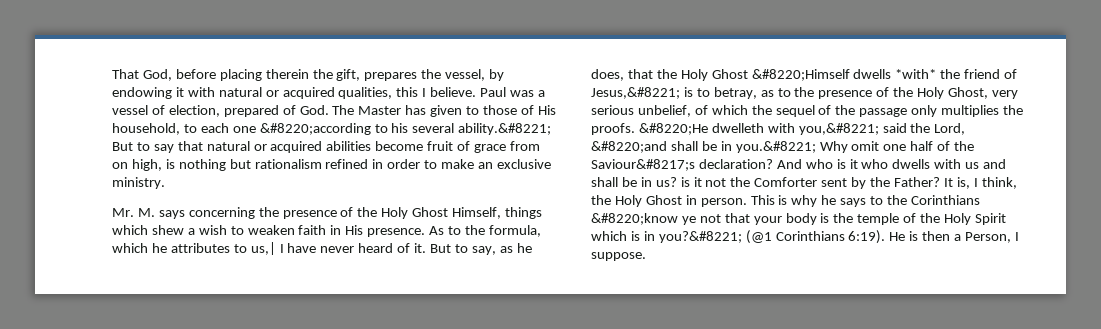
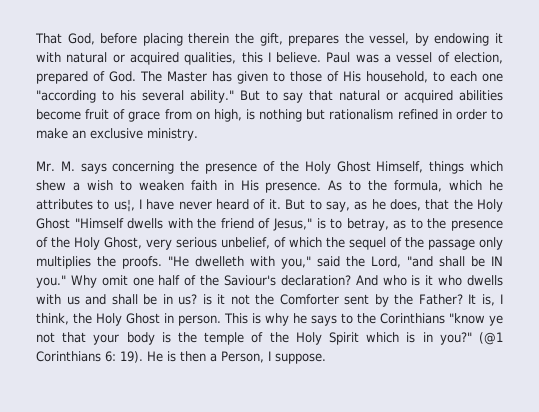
- Paul was a vessel of election, prepared of God. The Master has given to those of His household, to each one &#8220;according to his several ability.&#8221; But to say that natural or acquired abilities become fruit of grace from on high, is nothing but rationalism refined in order to make an exclusive ministry.
+ Paul was a vessel of election, prepared of God. The Master has given to those of His household, to each one "according to his several ability." But to say that natural or acquired abilities become fruit of grace from on high, is nothing but rationalism refined in order to make an exclusive ministry.
- As to the formula, which he attributes to us,| I have never heard of it.
+ As to the formula, which he attributes to us¦, I have never heard of it.
- But to say, as he does, that the Holy Ghost &#8220;Himself dwells *with* the friend of Jesus,&#8221; is to betray, as to the presence of the Holy Ghost, very serious unbelief, of which the sequel of the passage only multiplies the proofs.
+ But to say, as he does, that the Holy Ghost "Himself dwells with the friend of Jesus," is to betray, as to the presence of the Holy Ghost, very serious unbelief, of which the sequel of the passage only multiplies the proofs.
- &#8220;He dwelleth with you,&#8221; said the Lord, &#8220;and shall be in you.&#8221; Why omit one half of the Saviour&#8217;s declaration?
+ "He dwelleth with you," said the Lord, "and shall be IN you." Why omit one half of the Saviour's declaration?
- This is why he says to the Corinthians &#8220;know ye not that your body is the temple of the Holy Spirit which is in you?&#8221; (@1 Corinthians 6:19).
+ This is why he says to the Corinthians "know ye not that your body is the temple of the Holy Spirit which is in you?" (@1 Corinthians 6: 19).

